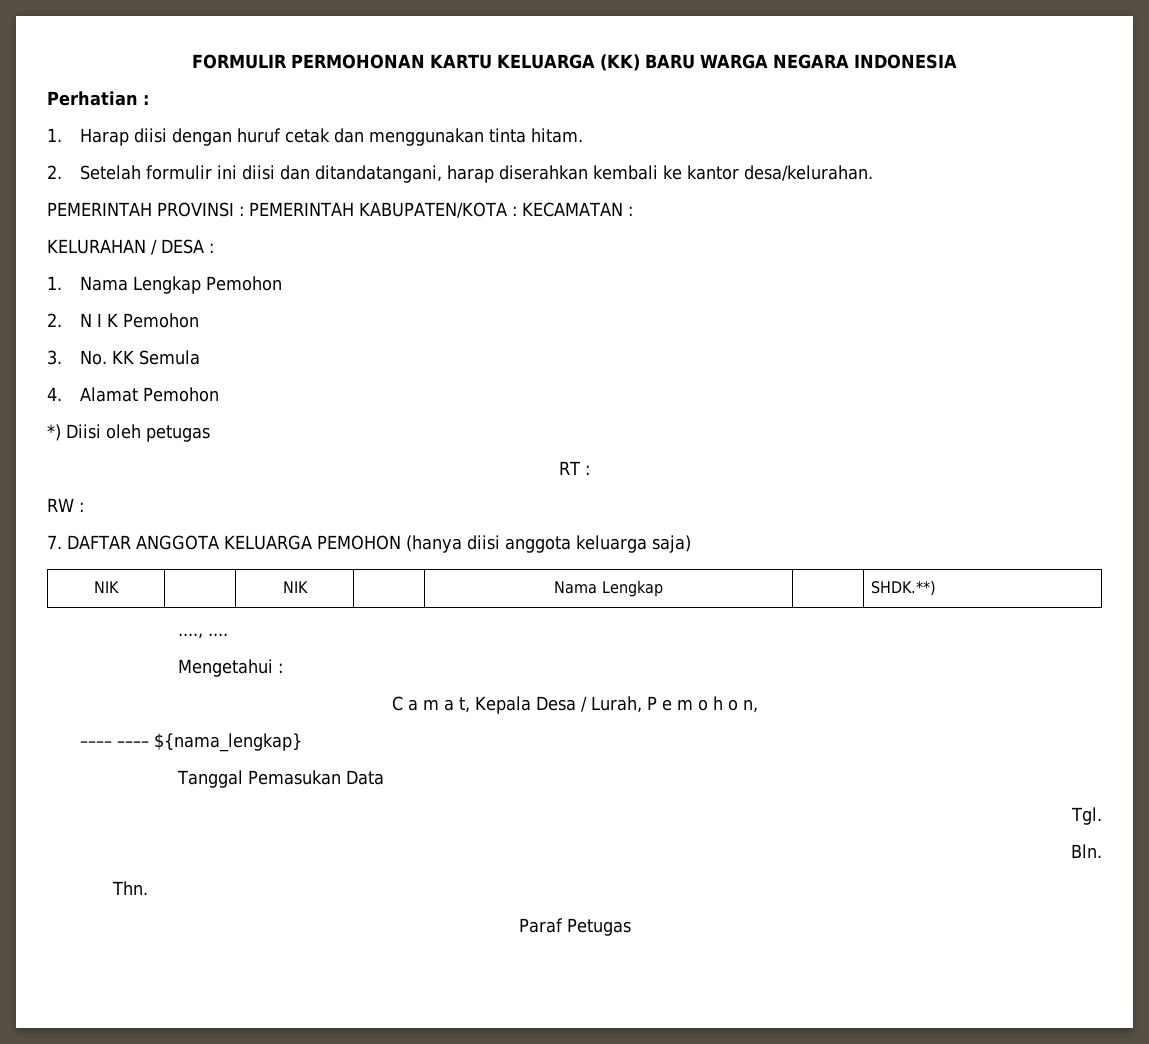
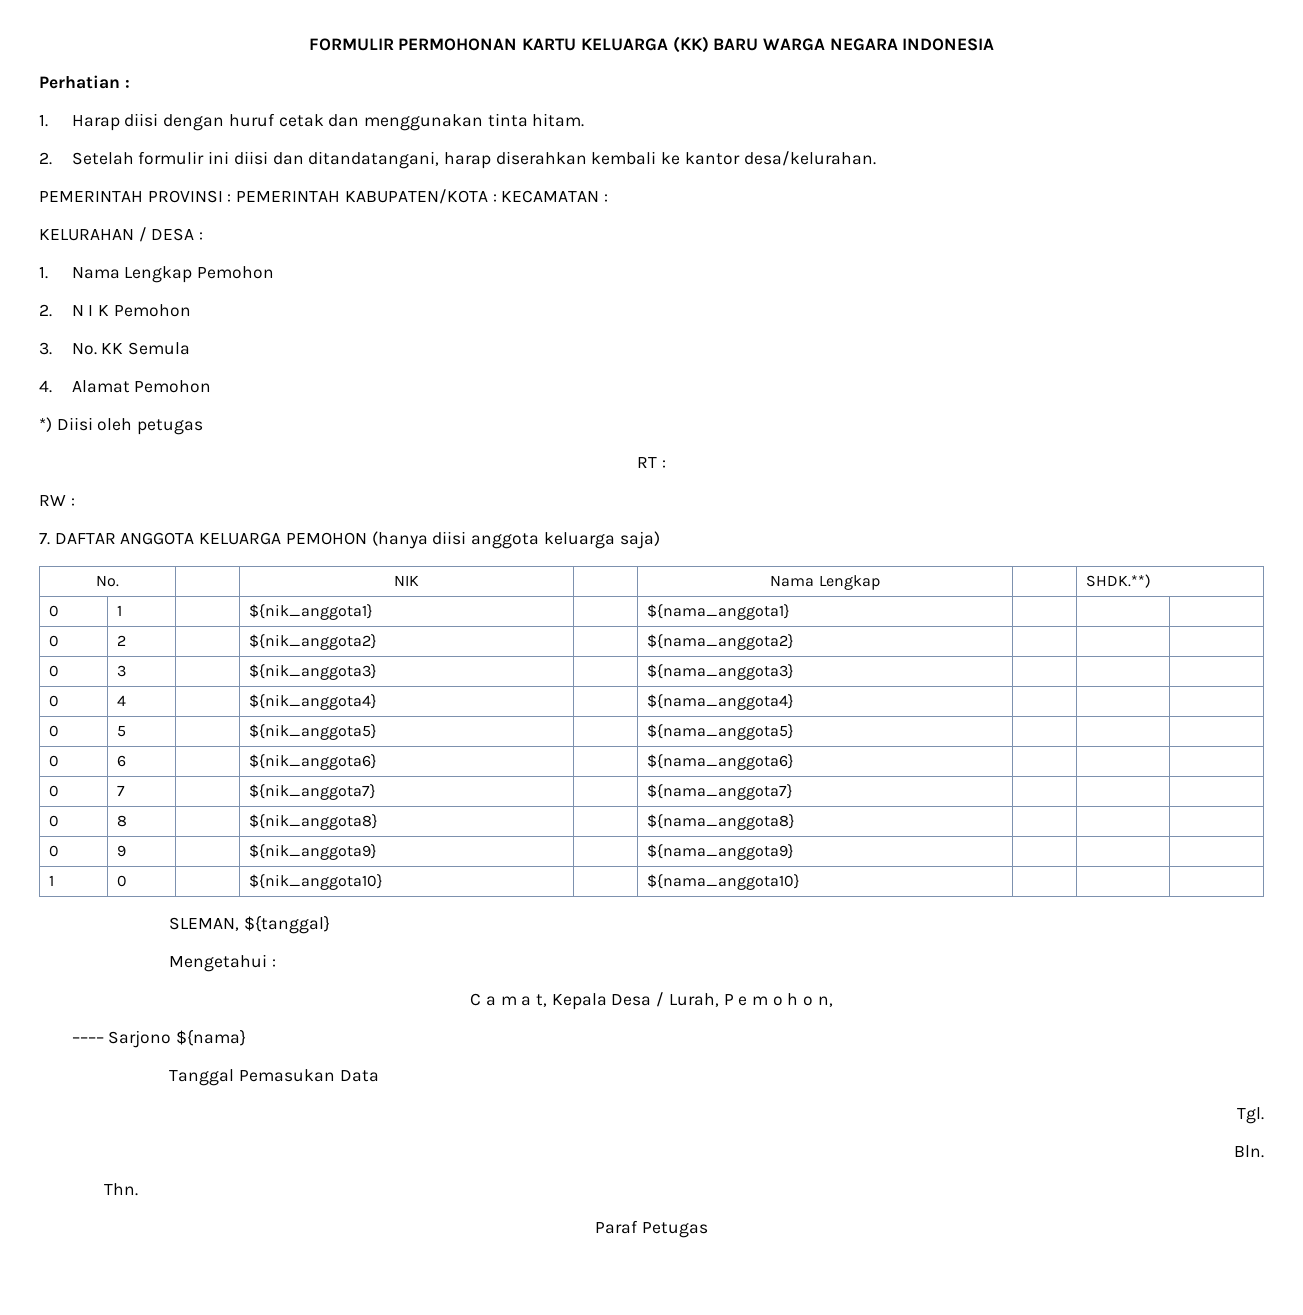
- NIK | | NIK | | Nama Lengkap | | SHDK.**)
+ No. | | NIK | | Nama Lengkap | | SHDK.**)
- ...., ....
+ 0 | 1 | | ${nik_anggota1} | | ${nama_anggota1} | | |
+ 0 | 2 | | ${nik_anggota2} | | ${nama_anggota2} | | |
+ 0 | 3 | | ${nik_anggota3} | | ${nama_anggota3} | | |
+ 0 | 4 | | ${nik_anggota4} | | ${nama_anggota4} | | |
+ 0 | 5 | | ${nik_anggota5} | | ${nama_anggota5} | | |
+ 0 | 6 | | ${nik_anggota6} | | ${nama_anggota6} | | |
+ 0 | 7 | | ${nik_anggota7} | | ${nama_anggota7} | | |
+ 0 | 8 | | ${nik_anggota8} | | ${nama_anggota8} | | |
+ 0 | 9 | | ${nik_anggota9} | | ${nama_anggota9} | | |
+ 1 | 0 | | ${nik_anggota10} | | ${nama_anggota10} | | |
+ SLEMAN, ${tanggal}
- –––– –––– ${nama_lengkap}
+ –––– Sarjono ${nama}

